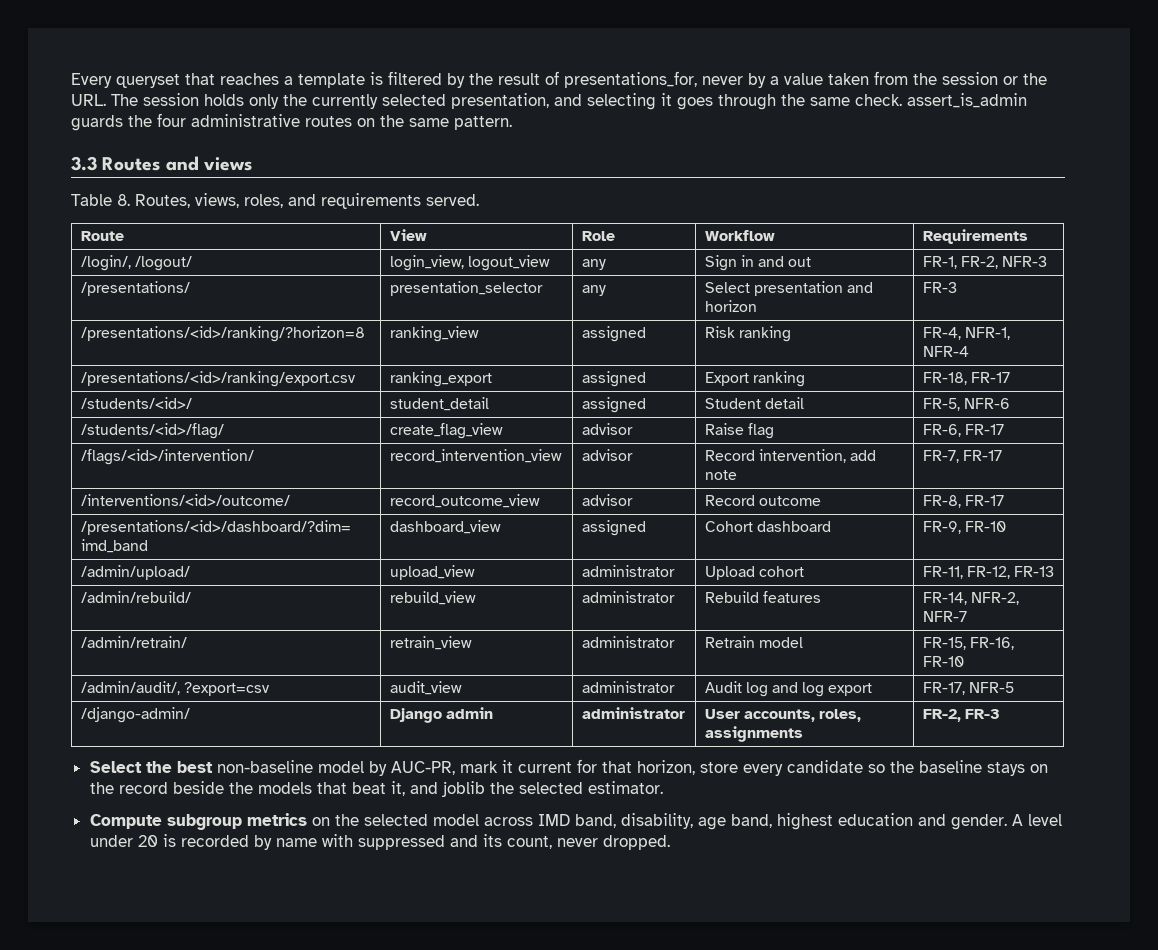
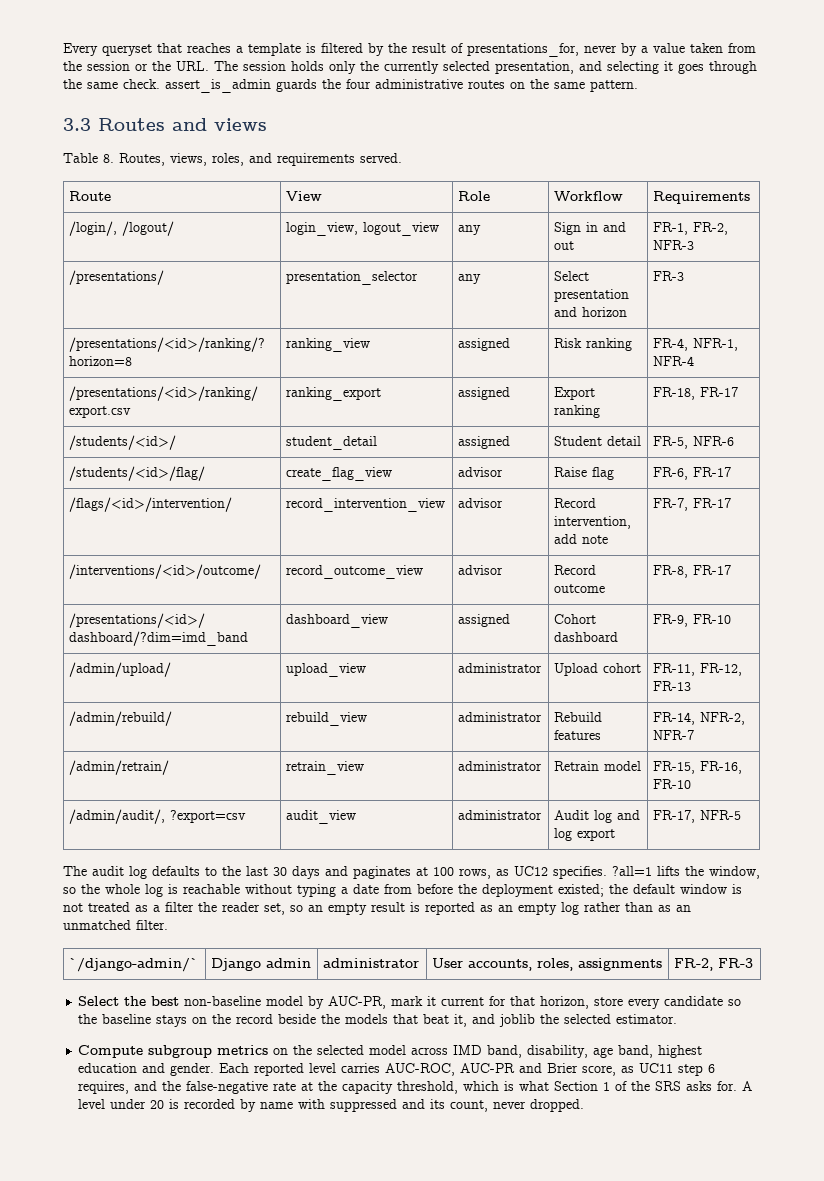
- /django-admin/ | Django admin | administrator | User accounts, roles, assignments | FR-2, FR-3
+ The audit log defaults to the last 30 days and paginates at 100 rows, as UC12 specifies. ?all=1 lifts the window, so the whole log is reachable without typing a date from before the deployment existed; the default window is not treated as a filter the reader set, so an empty result is reported as an empty log rather than as an unmatched filter.
+ `/django-admin/` | Django admin | administrator | User accounts, roles, assignments | FR-2, FR-3
+ Each reported level carries AUC-ROC, AUC-PR and Brier score, as UC11 step 6 requires, and the false-negative rate at the capacity threshold, which is what Section 1 of the SRS asks for.

